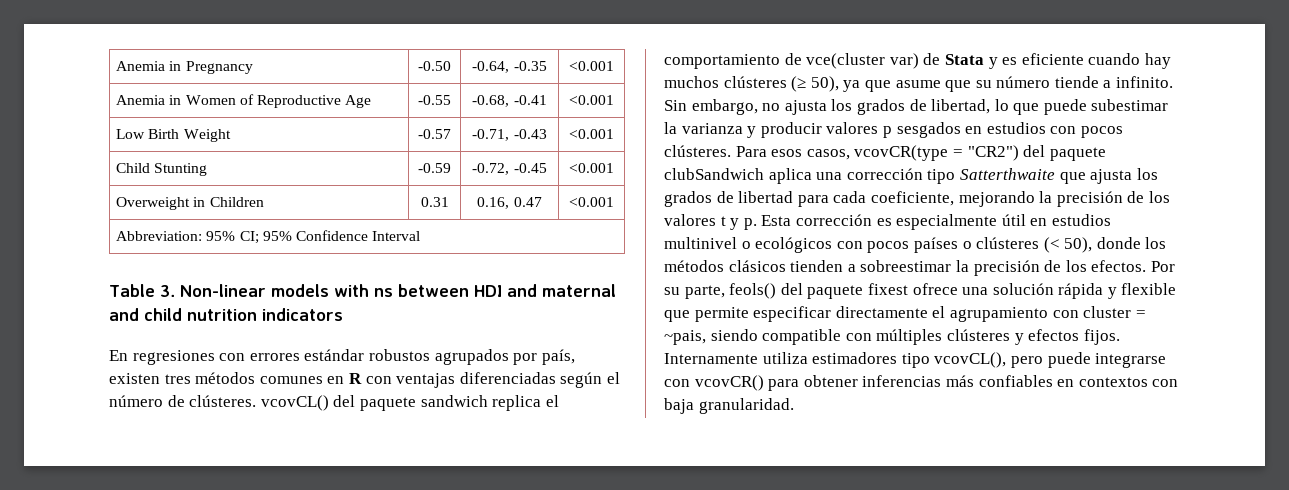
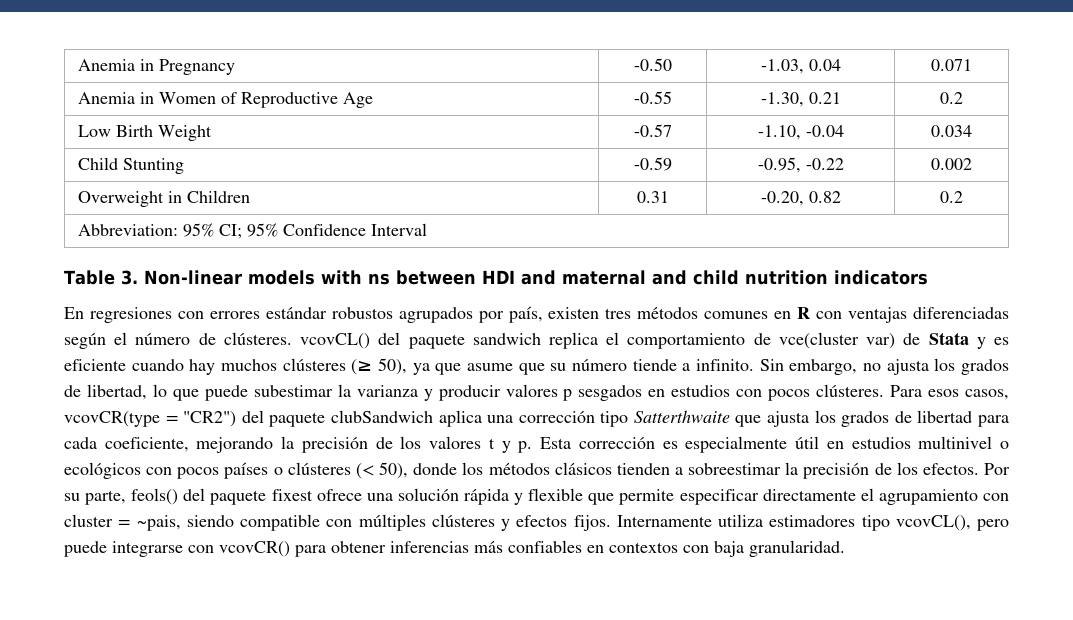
- Anemia in Pregnancy | -0.50 | -0.64, -0.35 | <0.001
+ Anemia in Pregnancy | -0.50 | -1.03, 0.04 | 0.071
- Anemia in Women of Reproductive Age | -0.55 | -0.68, -0.41 | <0.001
+ Anemia in Women of Reproductive Age | -0.55 | -1.30, 0.21 | 0.2
- Low Birth Weight | -0.57 | -0.71, -0.43 | <0.001
+ Low Birth Weight | -0.57 | -1.10, -0.04 | 0.034
- Child Stunting | -0.59 | -0.72, -0.45 | <0.001
+ Child Stunting | -0.59 | -0.95, -0.22 | 0.002
- Overweight in Children | 0.31 | 0.16, 0.47 | <0.001
+ Overweight in Children | 0.31 | -0.20, 0.82 | 0.2

